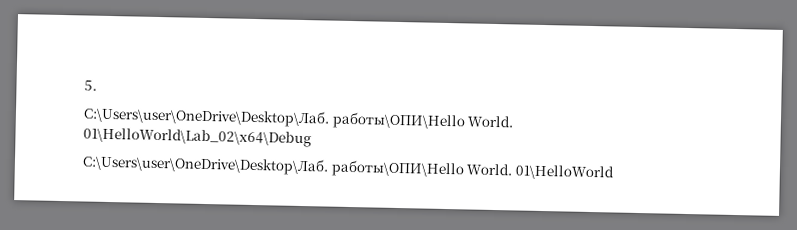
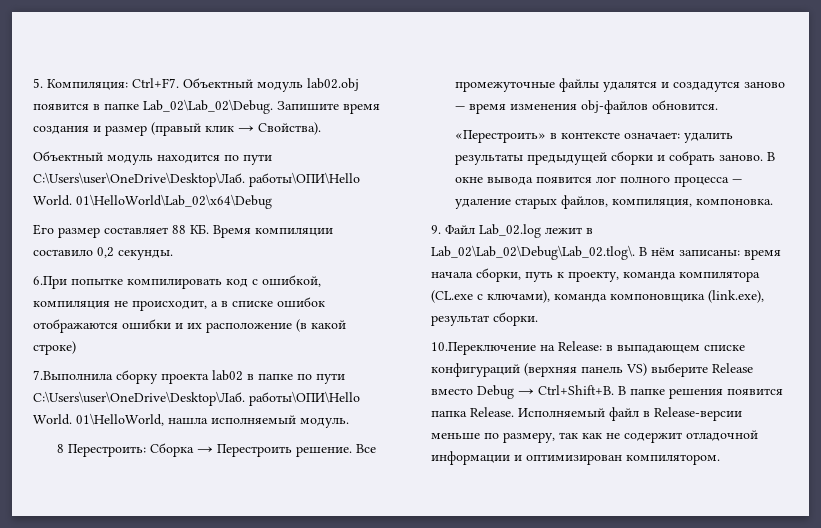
- 5.
- C:\Users\user\OneDrive\Desktop\Лаб. работы\ОПИ\Hello World. 01\HelloWorld\Lab_02\x64\Debug
- C:\Users\user\OneDrive\Desktop\Лаб. работы\ОПИ\Hello World. 01\HelloWorld
+ 5. Компиляция: Ctrl+F7. Объектный модуль lab02.obj появится в папке Lab_02\Lab_02\Debug. Запишите время создания и размер (правый клик → Свойства).
+ Объектный модуль находится по пути C:\Users\user\OneDrive\Desktop\Лаб. работы\ОПИ\Hello World. 01\HelloWorld\Lab_02\x64\Debug
+ Его размер составляет 88 КБ. Время компиляции составило 0,2 секунды.
+ 6.При попытке компилировать код с ошибкой, компиляция не происходит, а в списке ошибок отображаются ошибки и их расположение (в какой строке)
+ 7.Выполнила сборку проекта lab02 в папке по пути C:\Users\user\OneDrive\Desktop\Лаб. работы\ОПИ\Hello World. 01\HelloWorld, нашла исполняемый модуль.
+ 8 Перестроить: Сборка → Перестроить решение. Все промежуточные файлы удалятся и создадутся заново — время изменения obj-файлов обновится.
+ «Перестроить» в контексте означает: удалить результаты предыдущей сборки и собрать заново. В окне вывода появится лог полного процесса — удаление старых файлов, компиляция, компоновка.
+ 9. Файл Lab_02.log лежит в Lab_02\Lab_02\Debug\Lab_02.tlog\. В нём записаны: время начала сборки, путь к проекту, команда компилятора (CL.exe с ключами), команда компоновщика (link.exe), результат сборки.
+ 10.Переключение на Release: в выпадающем списке конфигураций (верхняя панель VS) выберите Release вместо Debug → Ctrl+Shift+B. В папке решения появится папка Release. Исполняемый файл в Release-версии меньше по размеру, так как не содержит отладочной информации и оптимизирован компилятором.

